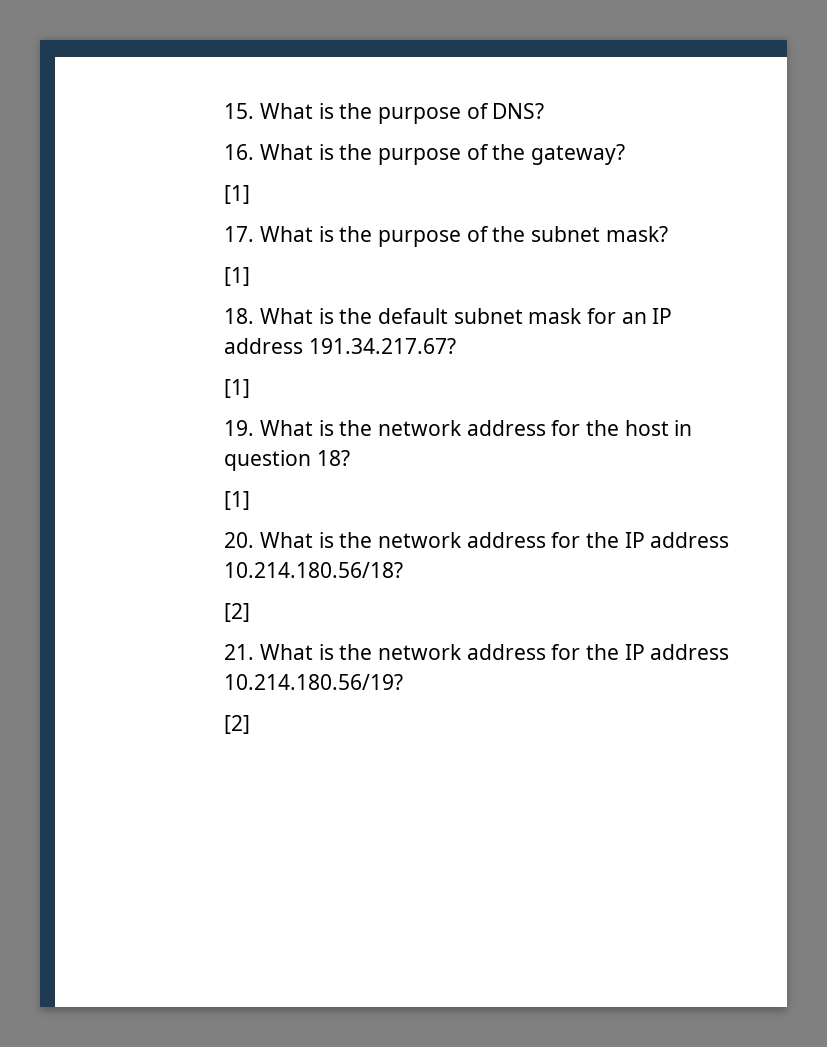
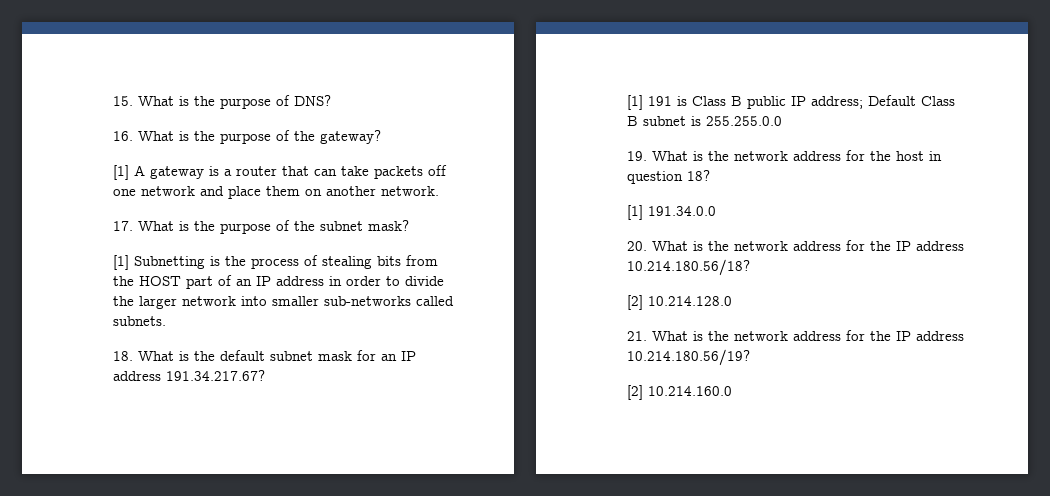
  16. What is the purpose of the gateway?
- [1]
+ [1] A gateway is a router that can take packets off one network and place them on another network.
  17. What is the purpose of the subnet mask?
- [1]
+ [1] Subnetting is the process of stealing bits from the HOST part of an IP address in order to divide the larger network into smaller sub-networks called subnets.
  18. What is the default subnet mask for an IP address 191.34.217.67?
- [1]
+ [1] 191 is Class B public IP address; Default Class B subnet is 255.255.0.0
  19. What is the network address for the host in question 18?
- [1]
+ [1] 191.34.0.0
  20. What is the network address for the IP address 10.214.180.56/18?
- [2]
+ [2] 10.214.128.0
  21. What is the network address for the IP address 10.214.180.56/19?
- [2]
+ [2] 10.214.160.0

